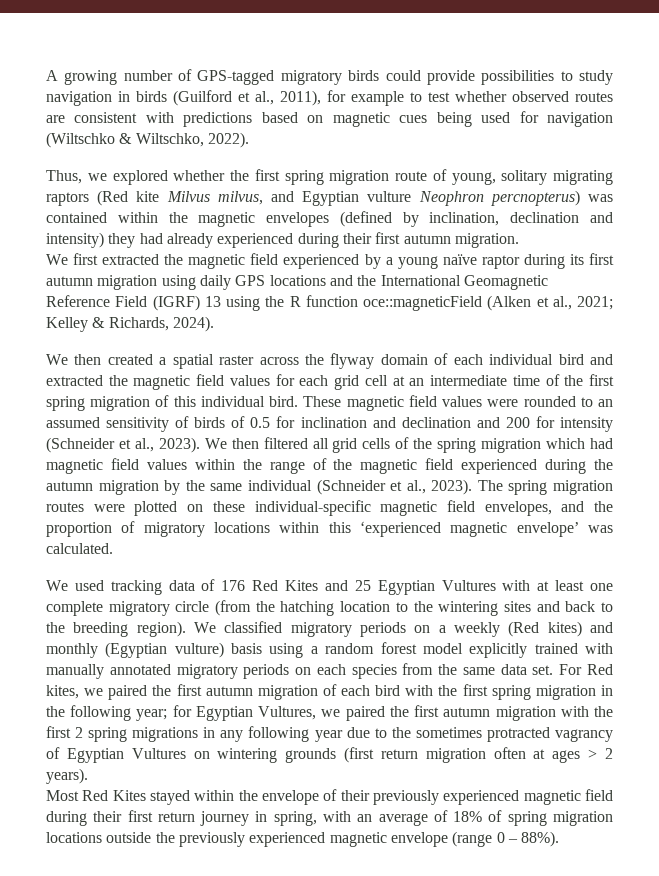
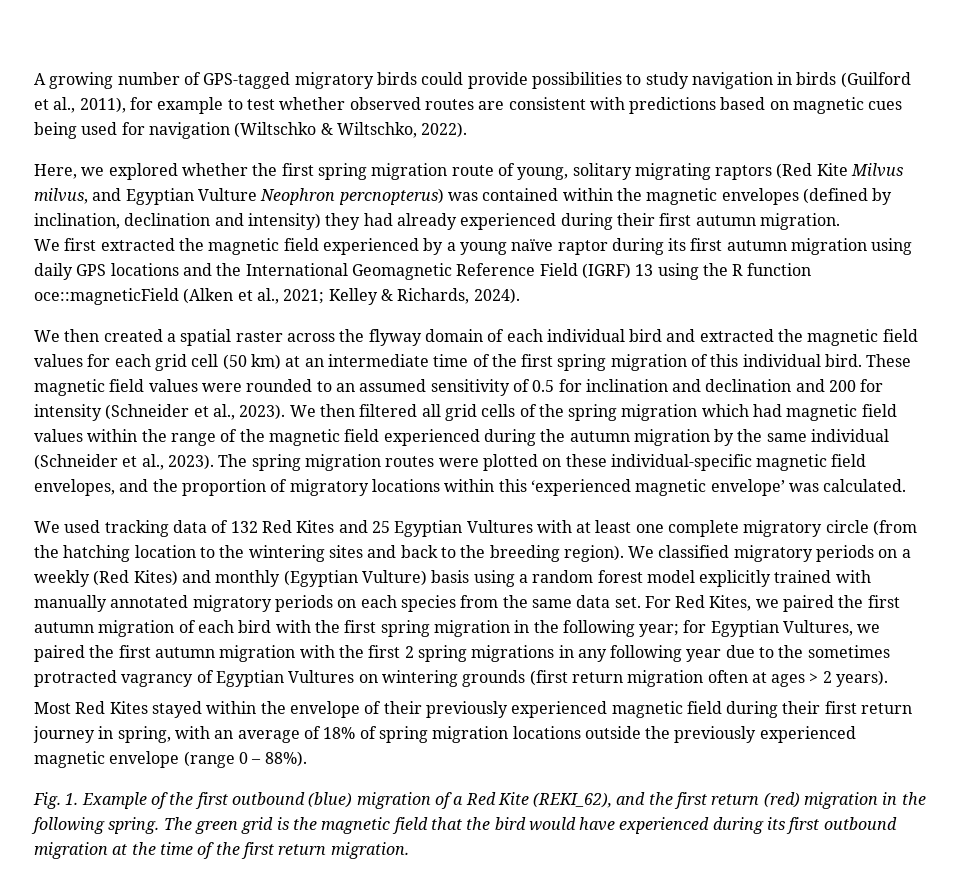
- Thus, we explored whether the first spring migration route of young, solitary migrating raptors (Red kite Milvus milvus, and Egyptian vulture Neophron percnopterus) was contained within the magnetic envelopes (defined by inclination, declination and intensity) they had already experienced during their first autumn migration.
+ Here, we explored whether the first spring migration route of young, solitary migrating raptors (Red Kite Milvus milvus, and Egyptian Vulture Neophron percnopterus) was contained within the magnetic envelopes (defined by inclination, declination and intensity) they had already experienced during their first autumn migration.
- We then created a spatial raster across the flyway domain of each individual bird and extracted the magnetic field values for each grid cell at an intermediate time of the first spring migration of this individual bird.
+ We then created a spatial raster across the flyway domain of each individual bird and extracted the magnetic field values for each grid cell (50 km) at an intermediate time of the first spring migration of this individual bird.
- These magnetic field values were rounded to an assumed sensitivity of birds of 0.5 for inclination and declination and 200 for intensity (Schneider et al., 2023).
+ These magnetic field values were rounded to an assumed sensitivity of 0.5 for inclination and declination and 200 for intensity (Schneider et al., 2023).
- We used tracking data of 176 Red Kites and 25 Egyptian Vultures with at least one complete migratory circle (from the hatching location to the wintering sites and back to the breeding region).
+ We used tracking data of 132 Red Kites and 25 Egyptian Vultures with at least one complete migratory circle (from the hatching location to the wintering sites and back to the breeding region).
- We classified migratory periods on a weekly (Red kites) and monthly (Egyptian vulture) basis using a random forest model explicitly trained with manually annotated migratory periods on each species from the same data set.
+ We classified migratory periods on a weekly (Red Kites) and monthly (Egyptian Vulture) basis using a random forest model explicitly trained with manually annotated migratory periods on each species from the same data set.
- For Red kites, we paired the first autumn migration of each bird with the first spring migration in the following year; for Egyptian Vultures, we paired the first autumn migration with the first 2 spring migrations in any following year due to the sometimes protracted vagrancy of Egyptian Vultures on wintering grounds (first return migration often at ages > 2 years).
+ For Red Kites, we paired the first autumn migration of each bird with the first spring migration in the following year; for Egyptian Vultures, we paired the first autumn migration with the first 2 spring migrations in any following year due to the sometimes protracted vagrancy of Egyptian Vultures on wintering grounds (first return migration often at ages > 2 years).
+ Fig. 1. Example of the first outbound (blue) migration of a Red Kite (REKI_62), and the first return (red) migration in the following spring. The green grid is the magnetic field that the bird would have experienced during its first outbound migration at the time of the first return migration.

